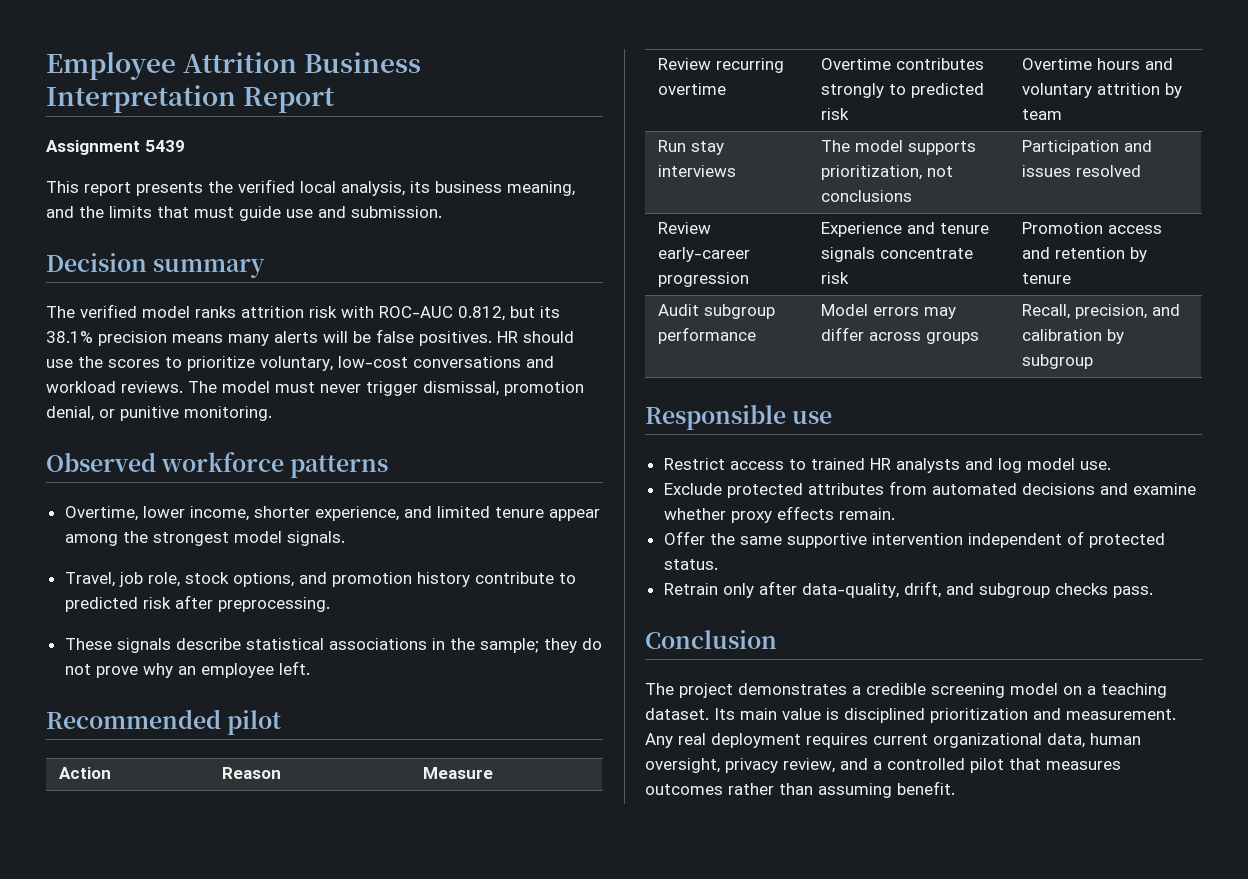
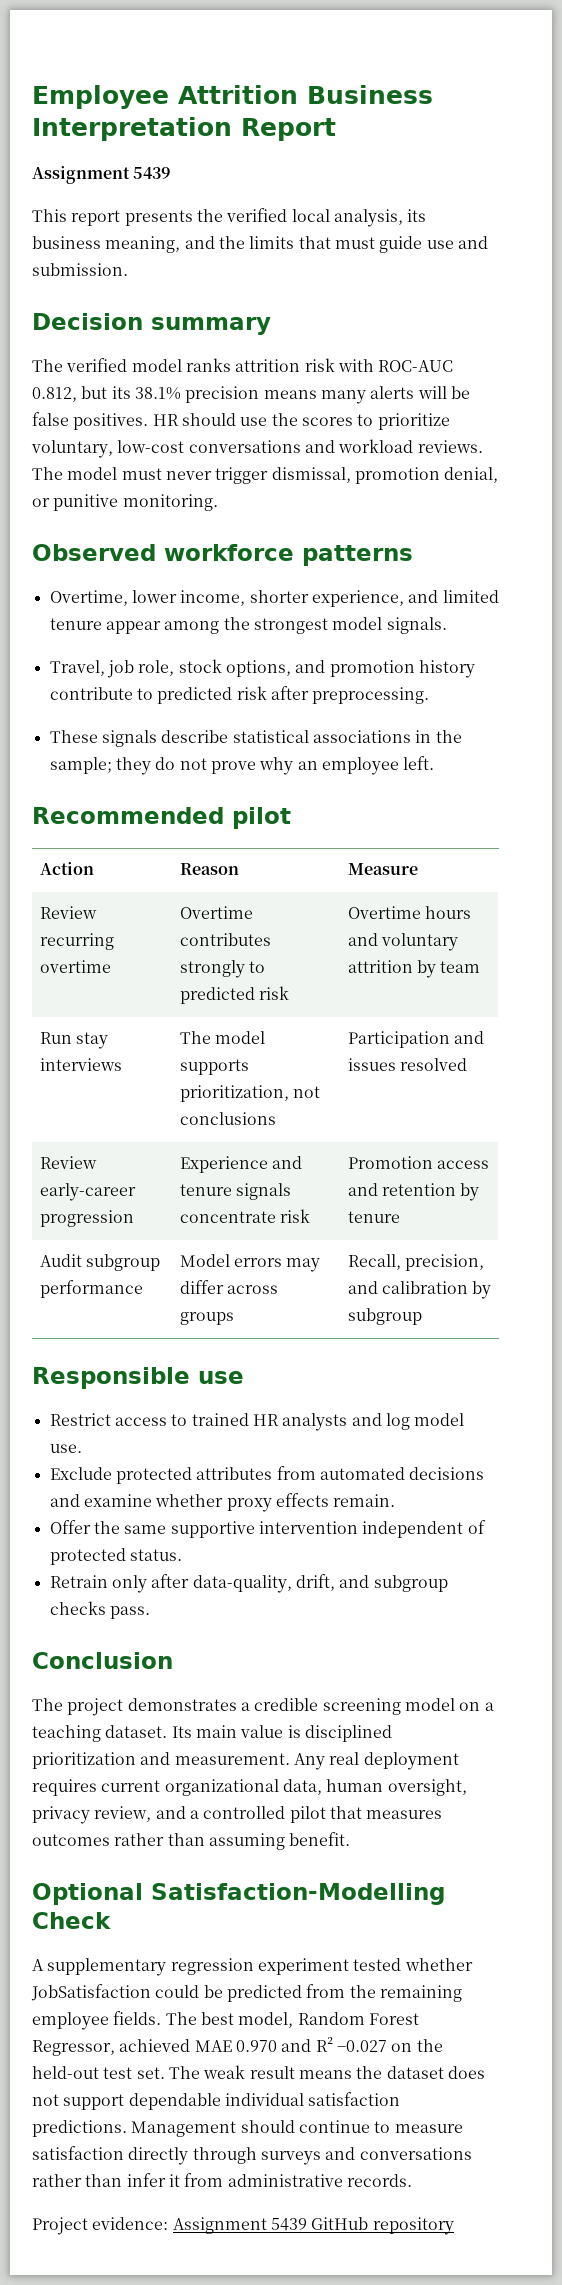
+ Optional Satisfaction-Modelling Check
+ A supplementary regression experiment tested whether JobSatisfaction could be predicted from the remaining employee fields. The best model, Random Forest Regressor, achieved MAE 0.970 and R² −0.027 on the held-out test set. The weak result means the dataset does not support dependable individual satisfaction predictions. Management should continue to measure satisfaction directly through surveys and conversations rather than infer it from administrative records.
+ Project evidence: Assignment 5439 GitHub repository

